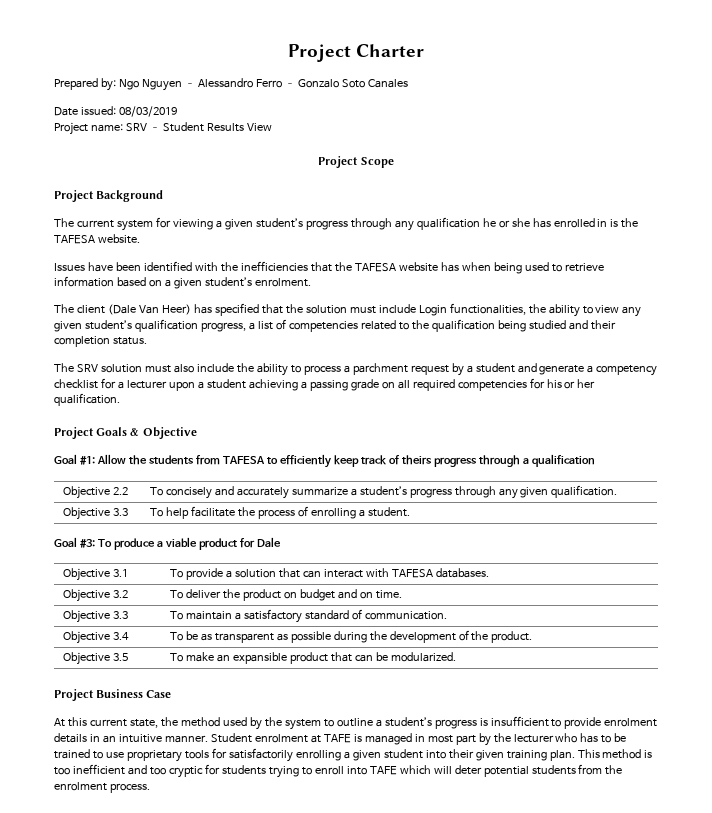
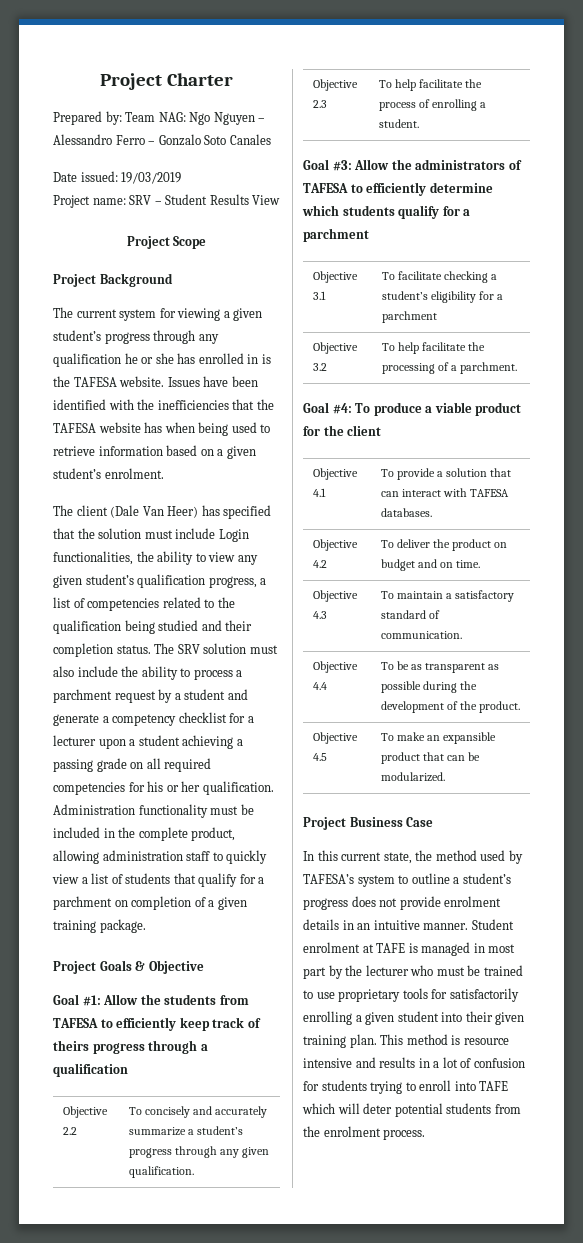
- Prepared by: Ngo Nguyen – Alessandro Ferro – Gonzalo Soto Canales
+ Prepared by: Team NAG: Ngo Nguyen – Alessandro Ferro – Gonzalo Soto Canales
- Date issued: 08/03/2019
+ Date issued: 19/03/2019
- The current system for viewing a given student’s progress through any qualification he or she has enrolled in is the TAFESA website.
- Issues have been identified with the inefficiencies that the TAFESA website has when being used to retrieve information based on a given student’s enrolment.
+ The current system for viewing a given student’s progress through any qualification he or she has enrolled in is the TAFESA website. Issues have been identified with the inefficiencies that the TAFESA website has when being used to retrieve information based on a given student’s enrolment.
- The client (Dale Van Heer) has specified that the solution must include Login functionalities, the ability to view any given student’s qualification progress, a list of competencies related to the qualification being studied and their completion status.
- The SRV solution must also include the ability to process a parchment request by a student and generate a competency checklist for a lecturer upon a student achieving a passing grade on all required competencies for his or her qualification.
+ The client (Dale Van Heer) has specified that the solution must include Login functionalities, the ability to view any given student’s qualification progress, a list of competencies related to the qualification being studied and their completion status. The SRV solution must also include the ability to process a parchment request by a student and generate a competency checklist for a lecturer upon a student achieving a passing grade on all required competencies for his or her qualification. Administration functionality must be included in the complete product, allowing administration staff to quickly view a list of students that qualify for a parchment on completion of a given training package.
- Objective 3.3 | To help facilitate the process of enrolling a student.
+ Objective 2.3 | To help facilitate the process of enrolling a student.
- Goal #3: To produce a viable product for Dale
- Objective 3.1 | To provide a solution that can interact with TAFESA databases.
+ Goal #3: Allow the administrators of TAFESA to efficiently determine which students qualify for a parchment
+ Objective 3.1 | To facilitate checking a student’s eligibility for a parchment
+ Objective 3.2 | To help facilitate the processing of a parchment.
+ Goal #4: To produce a viable product for the client
+ Objective 4.1 | To provide a solution that can interact with TAFESA databases.
- Objective 3.2 | To deliver the product on budget and on time.
+ Objective 4.2 | To deliver the product on budget and on time.
- Objective 3.3 | To maintain a satisfactory standard of communication.
+ Objective 4.3 | To maintain a satisfactory standard of communication.
- Objective 3.4 | To be as transparent as possible during the development of the product.
+ Objective 4.4 | To be as transparent as possible during the development of the product.
- Objective 3.5 | To make an expansible product that can be modularized.
+ Objective 4.5 | To make an expansible product that can be modularized.
- At this current state, the method used by the system to outline a student’s progress is insufficient to provide enrolment details in an intuitive manner.
+ In this current state, the method used by TAFESA’s system to outline a student’s progress does not provide enrolment details in an intuitive manner.
- Student enrolment at TAFE is managed in most part by the lecturer who has to be trained to use proprietary tools for satisfactorily enrolling a given student into their given training plan.
+ Student enrolment at TAFE is managed in most part by the lecturer who must be trained to use proprietary tools for satisfactorily enrolling a given student into their given training plan.
- This method is too inefficient and too cryptic for students trying to enroll into TAFE which will deter potential students from the enrolment process.
+ This method is resource intensive and results in a lot of confusion for students trying to enroll into TAFE which will deter potential students from the enrolment process.

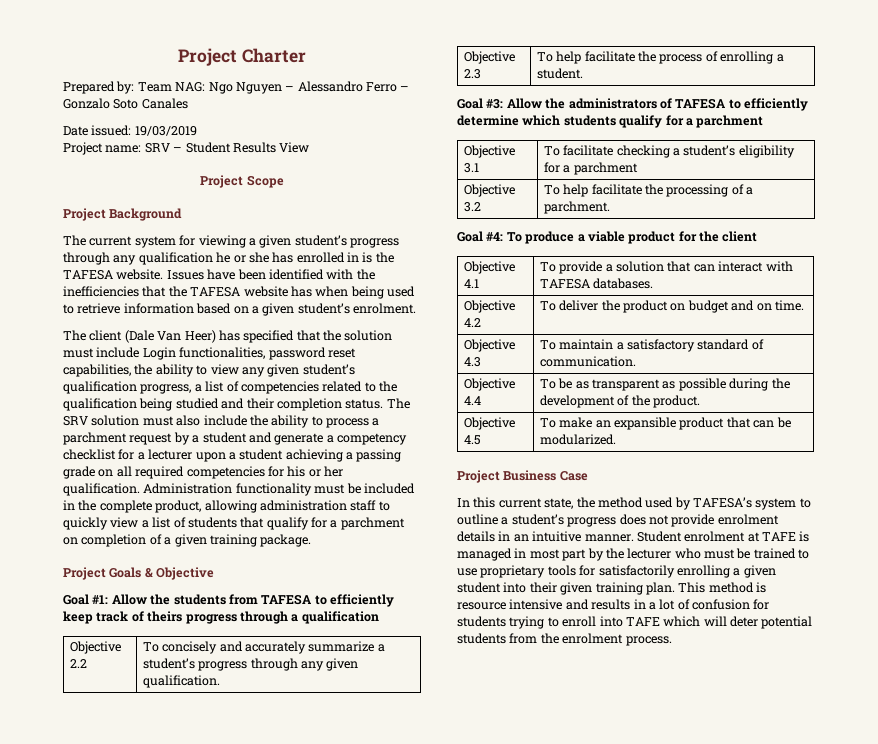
- The client (Dale Van Heer) has specified that the solution must include Login functionalities, the ability to view any given student’s qualification progress, a list of competencies related to the qualification being studied and their completion status.
+ The client (Dale Van Heer) has specified that the solution must include Login functionalities, password reset capabilities, the ability to view any given student’s qualification progress, a list of competencies related to the qualification being studied and their completion status.

